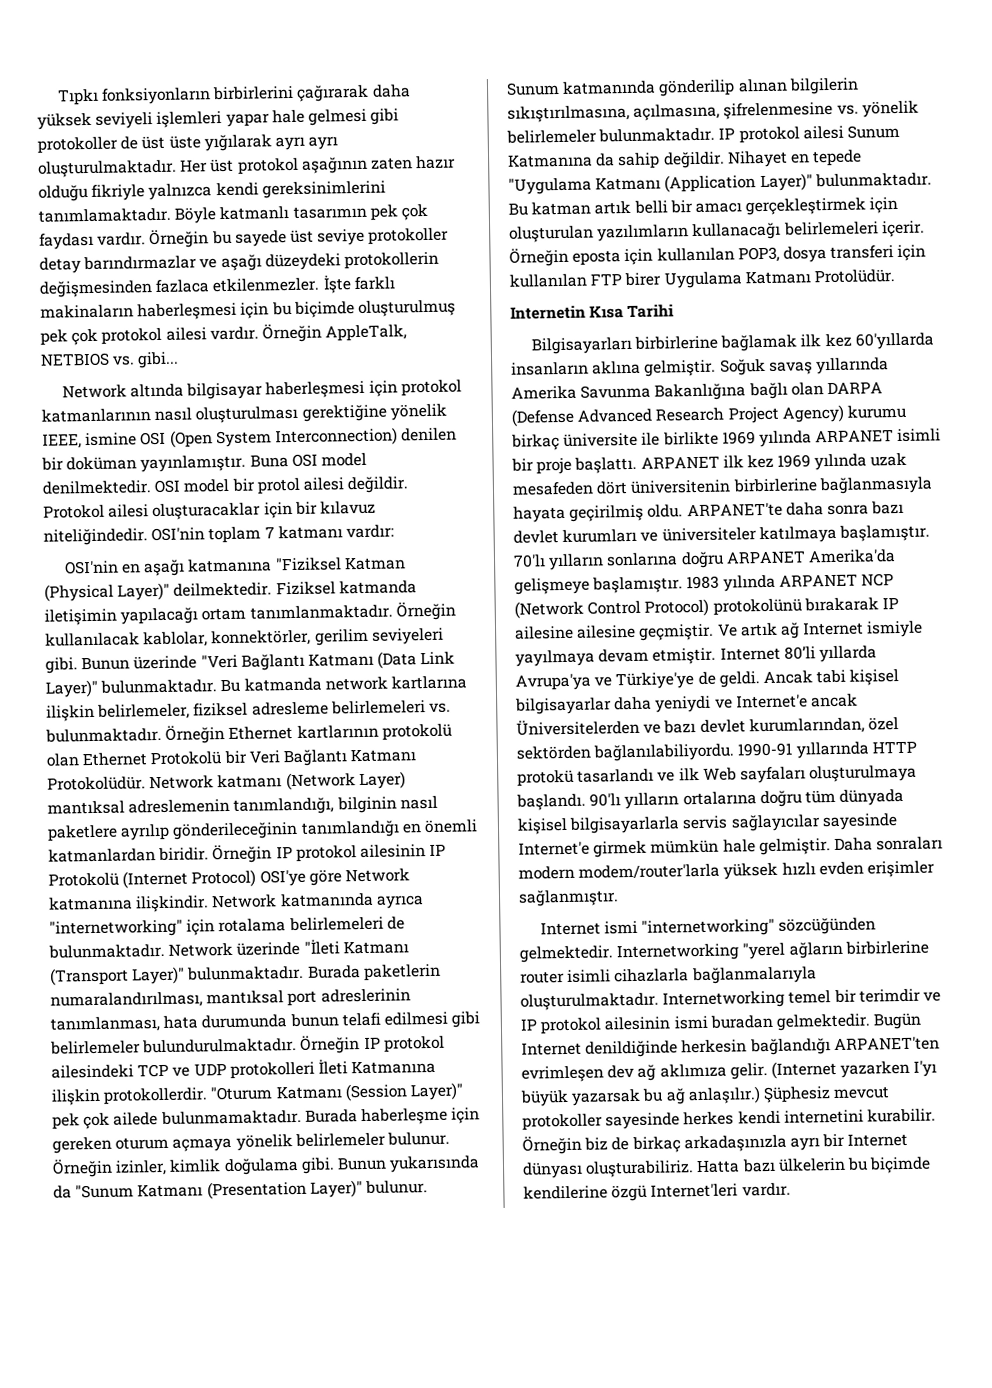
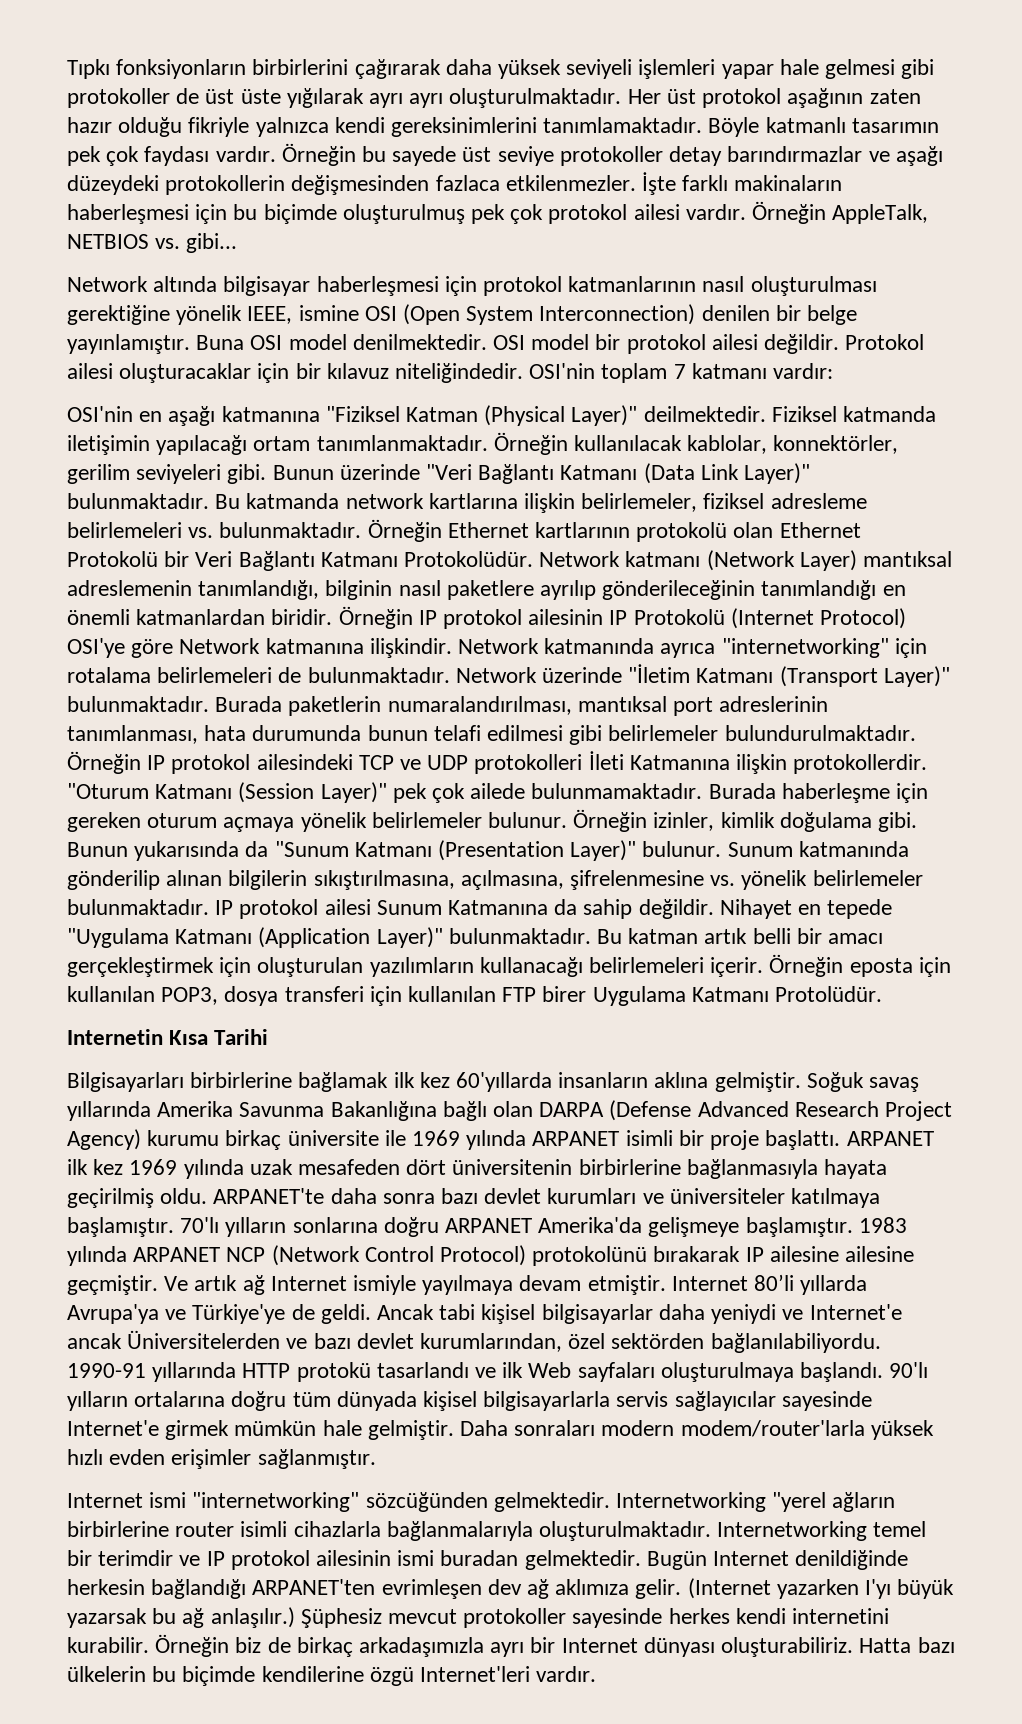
- Network altında bilgisayar haberleşmesi için protokol katmanlarının nasıl oluşturulması gerektiğine yönelik IEEE, ismine OSI (Open System Interconnection) denilen bir doküman yayınlamıştır.
+ Network altında bilgisayar haberleşmesi için protokol katmanlarının nasıl oluşturulması gerektiğine yönelik IEEE, ismine OSI (Open System Interconnection) denilen bir belge yayınlamıştır.
- OSI model bir protol ailesi değildir.
+ OSI model bir protokol ailesi değildir.
- Network üzerinde "İleti Katmanı (Transport Layer)" bulunmaktadır.
+ Network üzerinde "İletim Katmanı (Transport Layer)" bulunmaktadır.
- Soğuk savaş yıllarında Amerika Savunma Bakanlığına bağlı olan DARPA (Defense Advanced Research Project Agency) kurumu birkaç üniversite ile birlikte 1969 yılında ARPANET isimli bir proje başlattı.
+ Soğuk savaş yıllarında Amerika Savunma Bakanlığına bağlı olan DARPA (Defense Advanced Research Project Agency) kurumu birkaç üniversite ile 1969 yılında ARPANET isimli bir proje başlattı.
- Örneğin biz de birkaç arkadaşınızla ayrı bir Internet dünyası oluşturabiliriz.
+ Örneğin biz de birkaç arkadaşımızla ayrı bir Internet dünyası oluşturabiliriz.

